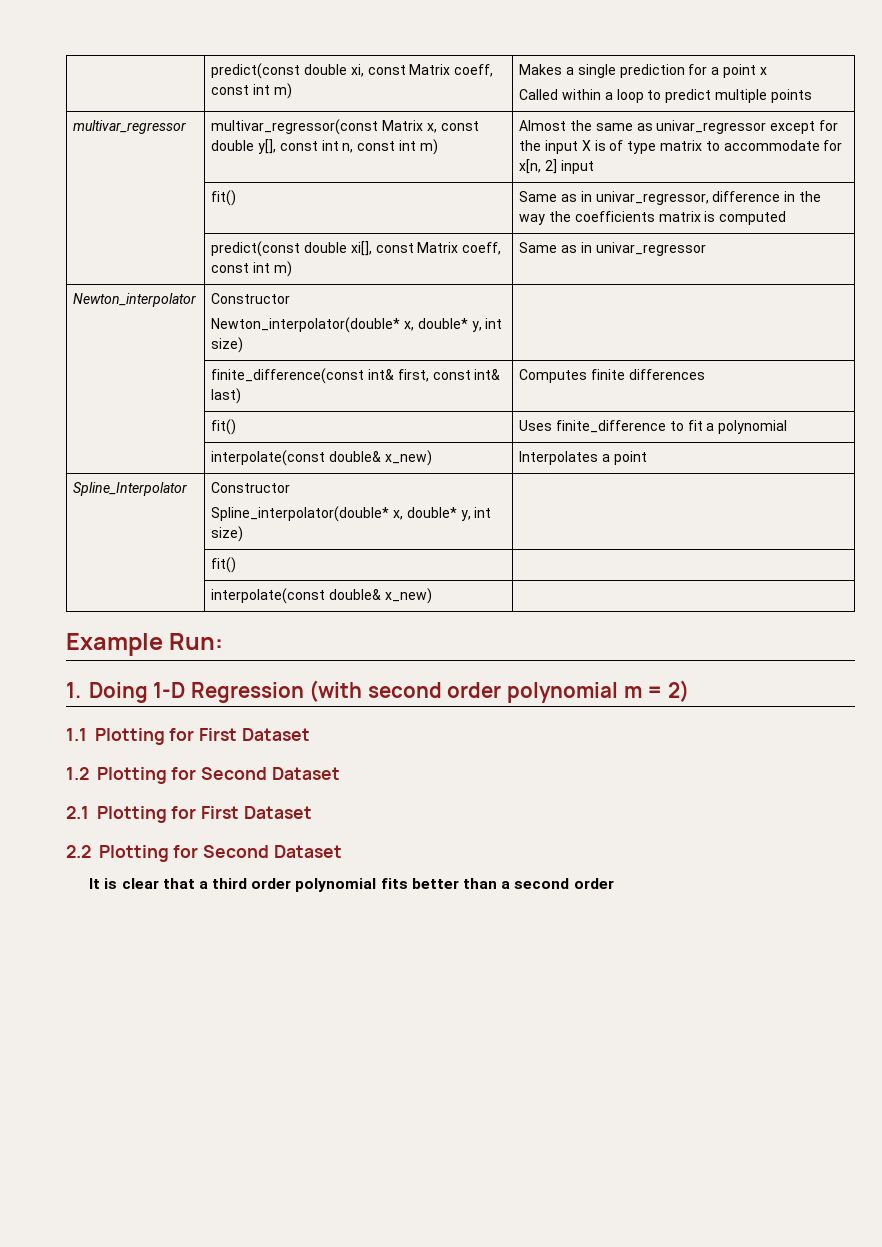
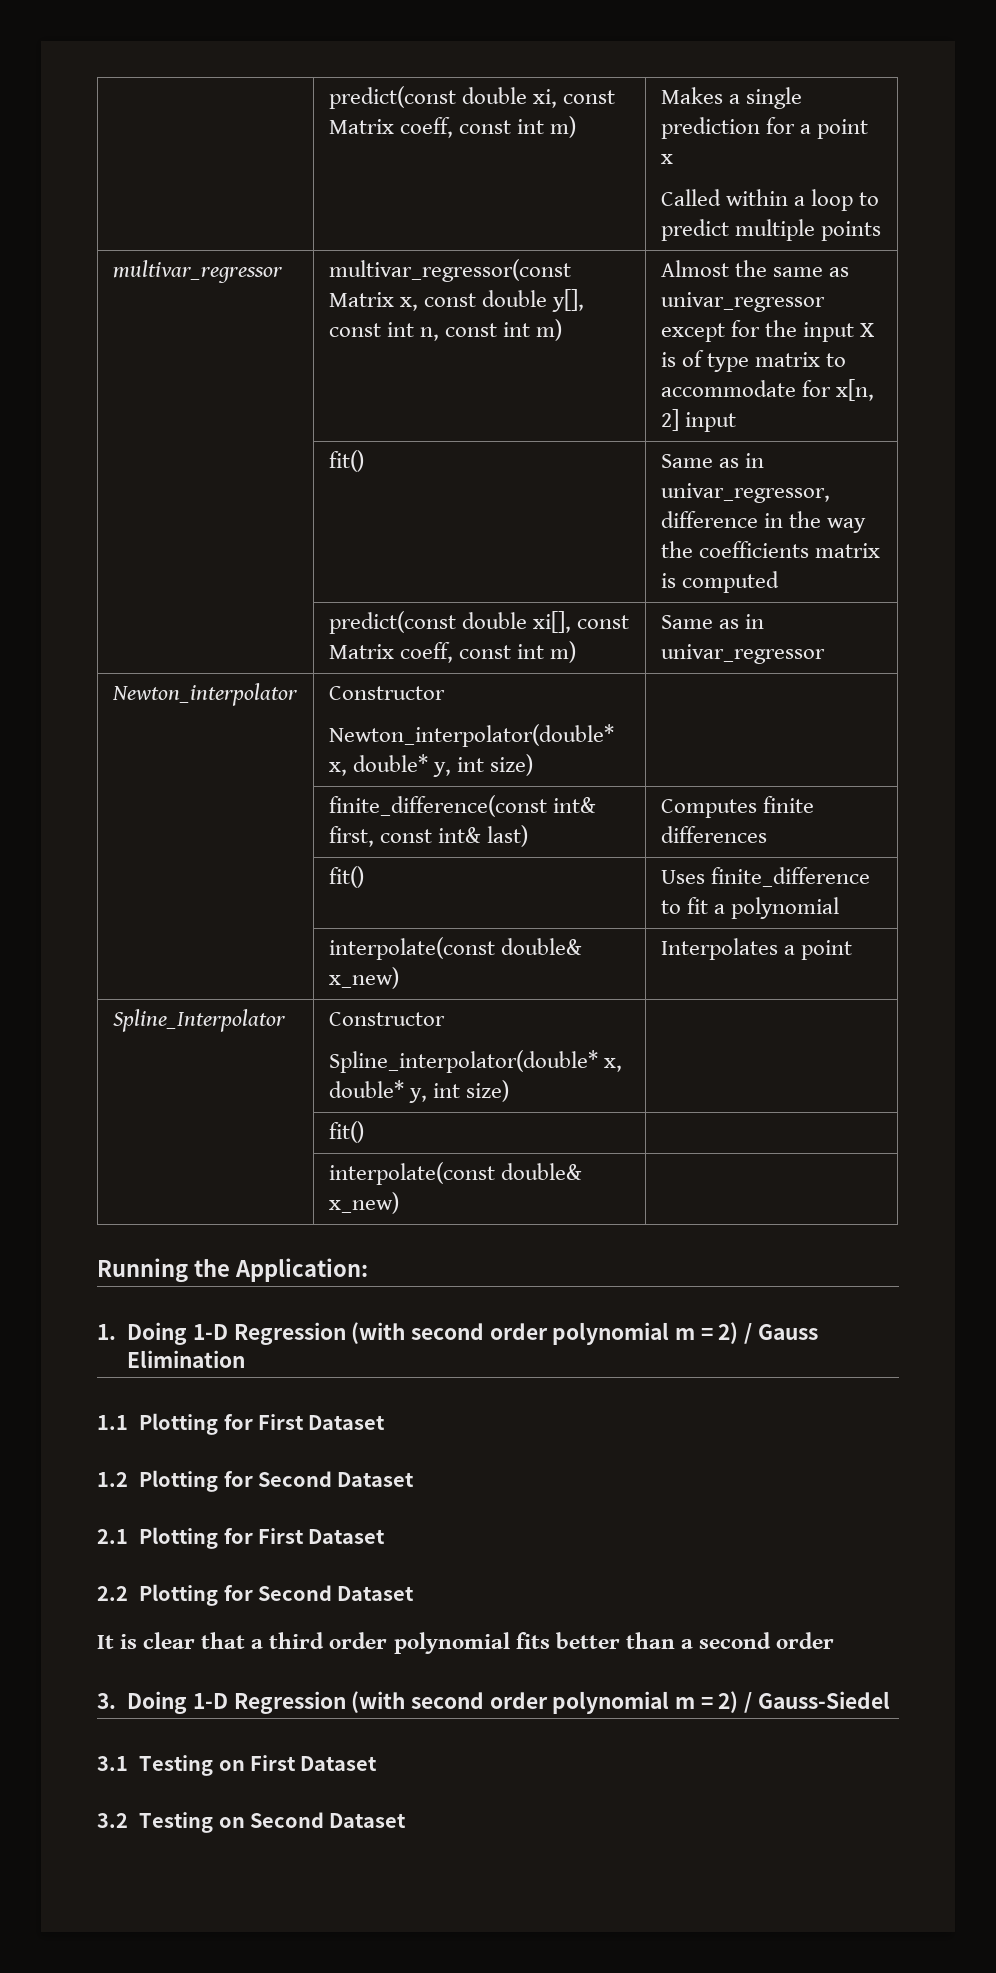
- Example Run:
+ Running the Application:
- 1. Doing 1-D Regression (with second order polynomial m = 2)
+ 1. Doing 1-D Regression (with second order polynomial m = 2) / Gauss Elimination
+ 3. Doing 1-D Regression (with second order polynomial m = 2) / Gauss-Siedel
+ 3.1 Testing on First Dataset
+ 3.2 Testing on Second Dataset

